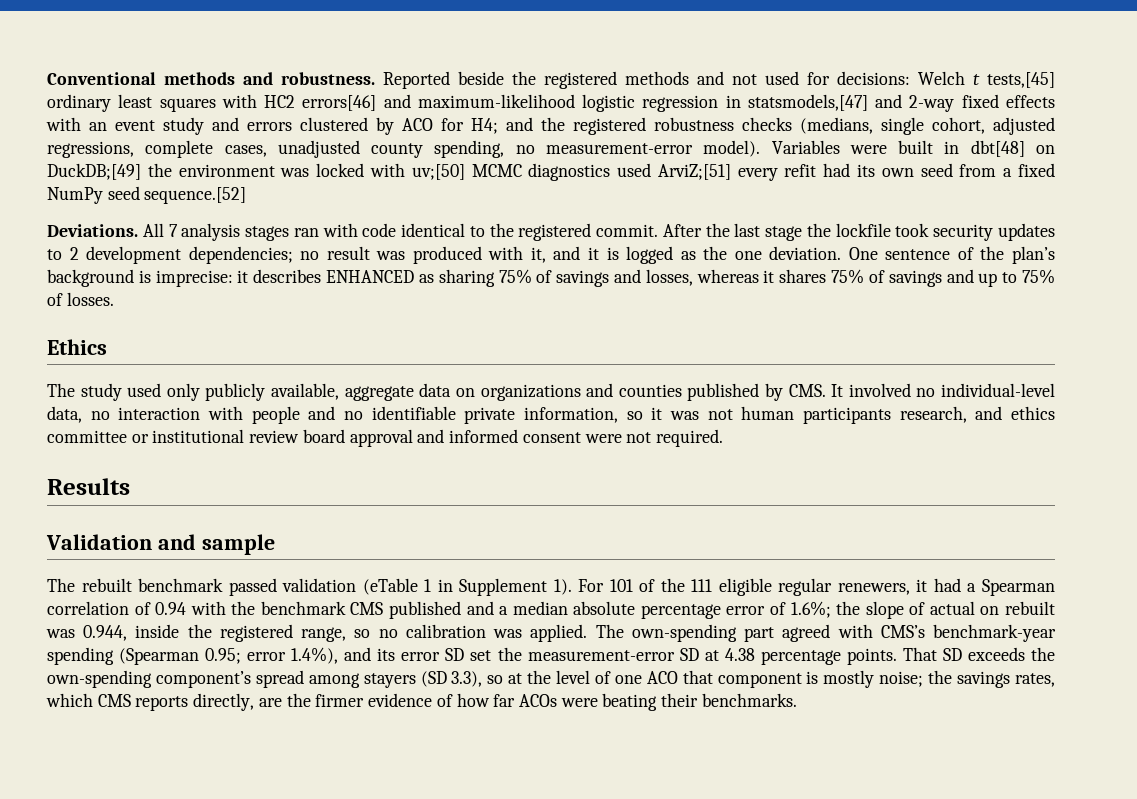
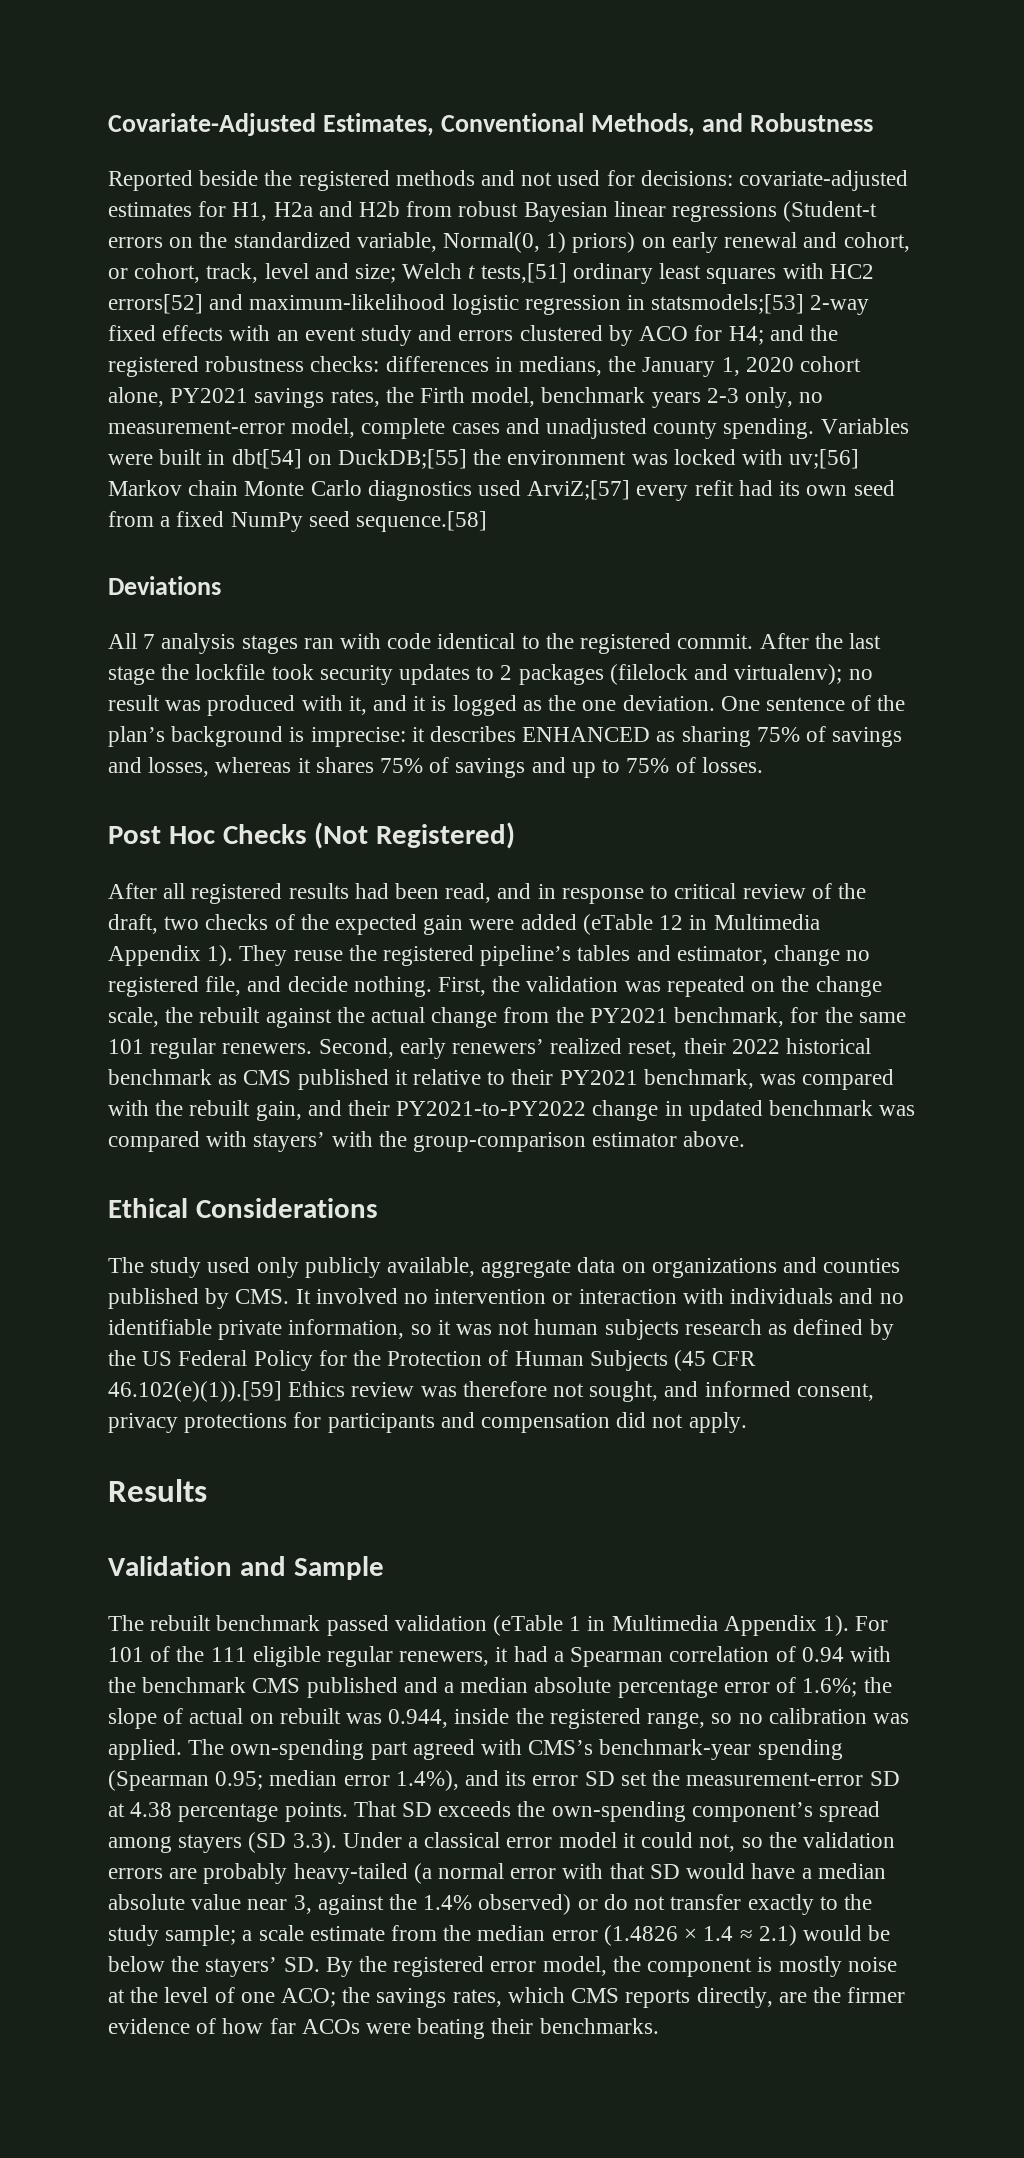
- Conventional methods and robustness. Reported beside the registered methods and not used for decisions: Welch t tests,[45] ordinary least squares with HC2 errors[46] and maximum-likelihood logistic regression in statsmodels,[47] and 2-way fixed effects with an event study and errors clustered by ACO for H4; and the registered robustness checks (medians, single cohort, adjusted regressions, complete cases, unadjusted county spending, no measurement-error model).
+ Covariate-Adjusted Estimates, Conventional Methods, and Robustness
+ Reported beside the registered methods and not used for decisions: covariate-adjusted estimates for H1, H2a and H2b from robust Bayesian linear regressions (Student-t errors on the standardized variable, Normal(0, 1) priors) on early renewal and cohort, or cohort, track, level and size; Welch t tests,[51] ordinary least squares with HC2 errors[52] and maximum-likelihood logistic regression in statsmodels;[53] 2-way fixed effects with an event study and errors clustered by ACO for H4; and the registered robustness checks: differences in medians, the January 1, 2020 cohort alone, PY2021 savings rates, the Firth model, benchmark years 2-3 only, no measurement-error model, complete cases and unadjusted county spending.
- Variables were built in dbt[48] on DuckDB;[49] the environment was locked with uv;[50] MCMC diagnostics used ArviZ;[51] every refit had its own seed from a fixed NumPy seed sequence.[52]
- Deviations. All 7 analysis stages ran with code identical to the registered commit.
+ Variables were built in dbt[54] on DuckDB;[55] the environment was locked with uv;[56] Markov chain Monte Carlo diagnostics used ArviZ;[57] every refit had its own seed from a fixed NumPy seed sequence.[58]
+ Deviations
+ All 7 analysis stages ran with code identical to the registered commit.
- After the last stage the lockfile took security updates to 2 development dependencies; no result was produced with it, and it is logged as the one deviation.
+ After the last stage the lockfile took security updates to 2 packages (filelock and virtualenv); no result was produced with it, and it is logged as the one deviation.
- Ethics
+ Post Hoc Checks (Not Registered)
+ After all registered results had been read, and in response to critical review of the draft, two checks of the expected gain were added (eTable 12 in Multimedia Appendix 1). They reuse the registered pipeline’s tables and estimator, change no registered file, and decide nothing. First, the validation was repeated on the change scale, the rebuilt against the actual change from the PY2021 benchmark, for the same 101 regular renewers. Second, early renewers’ realized reset, their 2022 historical benchmark as CMS published it relative to their PY2021 benchmark, was compared with the rebuilt gain, and their PY2021-to-PY2022 change in updated benchmark was compared with stayers’ with the group-comparison estimator above.
+ Ethical Considerations
- The study used only publicly available, aggregate data on organizations and counties published by CMS. It involved no individual-level data, no interaction with people and no identifiable private information, so it was not human participants research, and ethics committee or institutional review board approval and informed consent were not required.
+ The study used only publicly available, aggregate data on organizations and counties published by CMS. It involved no intervention or interaction with individuals and no identifiable private information, so it was not human subjects research as defined by the US Federal Policy for the Protection of Human Subjects (45 CFR 46.102(e)(1)).[59] Ethics review was therefore not sought, and informed consent, privacy protections for participants and compensation did not apply.
- Validation and sample
+ Validation and Sample
- The rebuilt benchmark passed validation (eTable 1 in Supplement 1).
+ The rebuilt benchmark passed validation (eTable 1 in Multimedia Appendix 1).
- The own-spending part agreed with CMS’s benchmark-year spending (Spearman 0.95; error 1.4%), and its error SD set the measurement-error SD at 4.38 percentage points.
+ The own-spending part agreed with CMS’s benchmark-year spending (Spearman 0.95; median error 1.4%), and its error SD set the measurement-error SD at 4.38 percentage points.
- That SD exceeds the own-spending component’s spread among stayers (SD 3.3), so at the level of one ACO that component is mostly noise; the savings rates, which CMS reports directly, are the firmer evidence of how far ACOs were beating their benchmarks.
+ That SD exceeds the own-spending component’s spread among stayers (SD 3.3). Under a classical error model it could not, so the validation errors are probably heavy-tailed (a normal error with that SD would have a median absolute value near 3, against the 1.4% observed) or do not transfer exactly to the study sample; a scale estimate from the median error (1.4826 × 1.4 ≈ 2.1) would be below the stayers’ SD. By the registered error model, the component is mostly noise at the level of one ACO; the savings rates, which CMS reports directly, are the firmer evidence of how far ACOs were beating their benchmarks.

